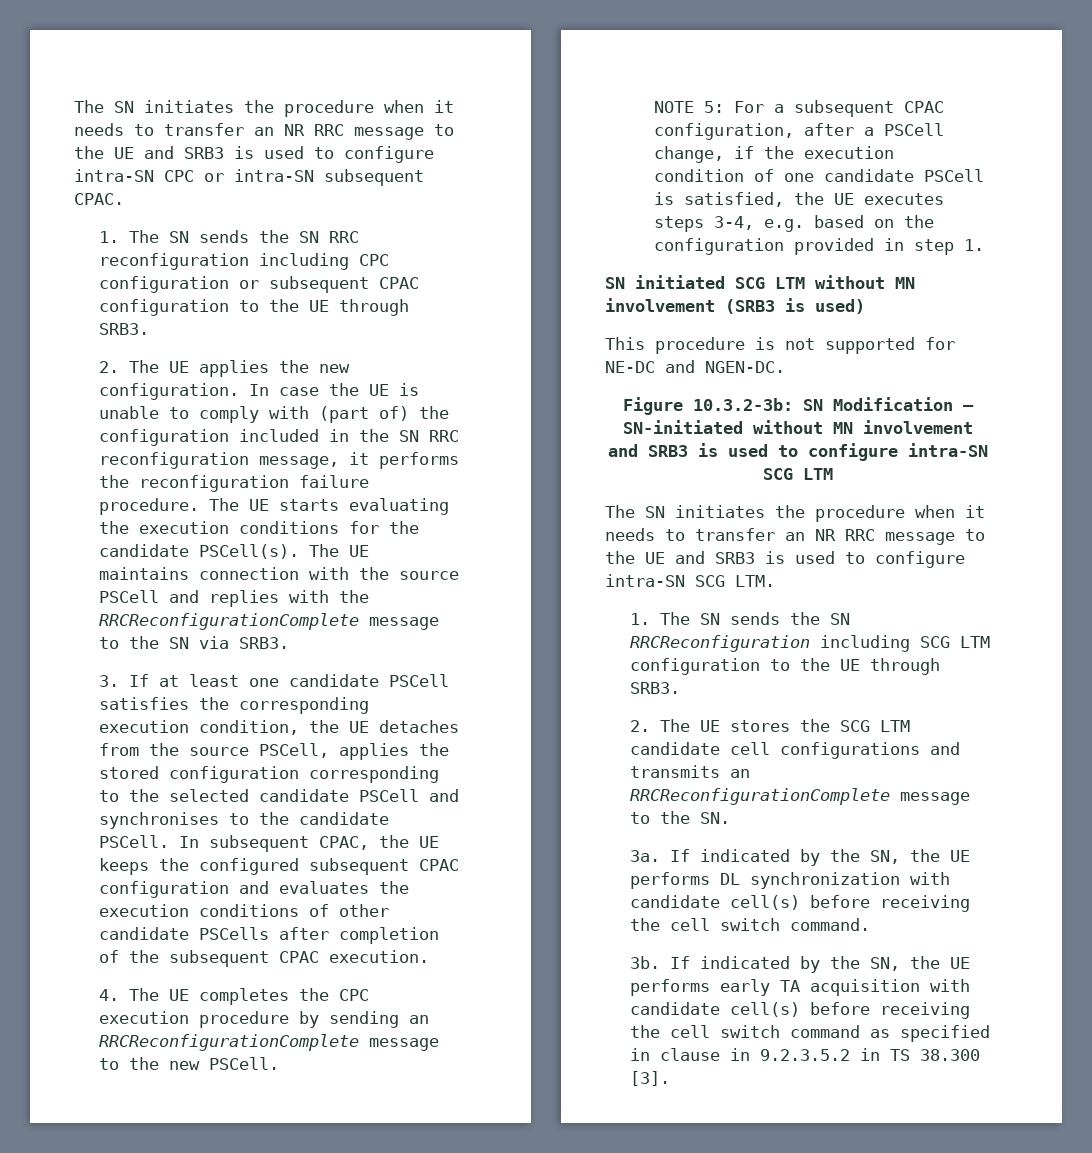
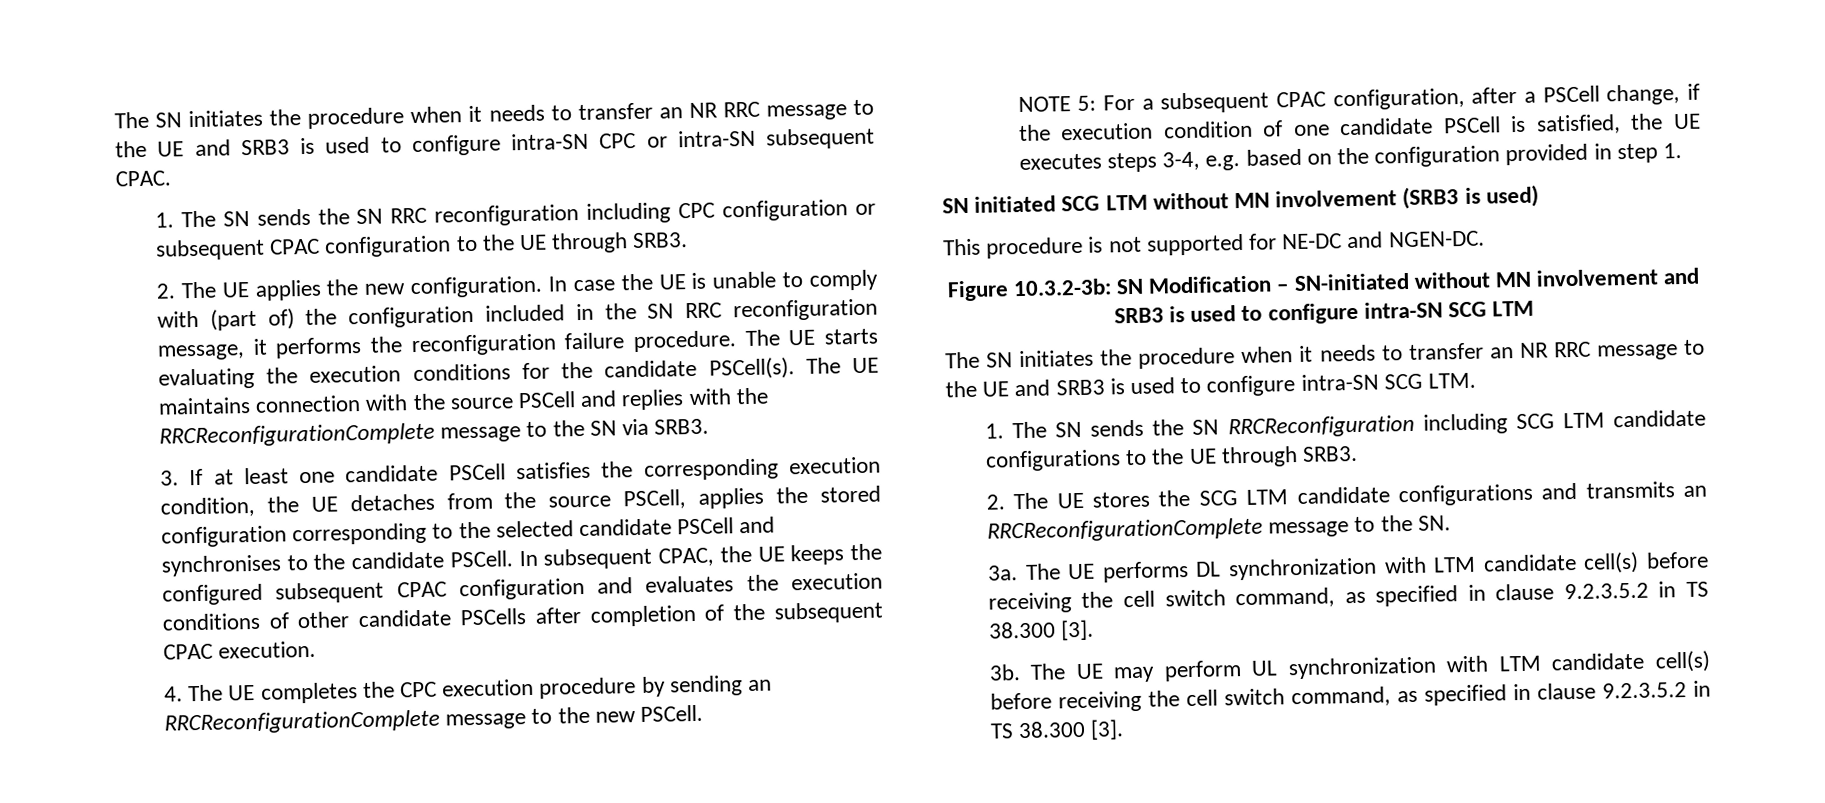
- 1. The SN sends the SN RRCReconfiguration including SCG LTM configuration to the UE through SRB3.
+ 1. The SN sends the SN RRCReconfiguration including SCG LTM candidate configurations to the UE through SRB3.
- 2. The UE stores the SCG LTM candidate cell configurations and transmits an RRCReconfigurationComplete message to the SN.
+ 2. The UE stores the SCG LTM candidate configurations and transmits an RRCReconfigurationComplete message to the SN.
- If indicated by the SN, the UE performs DL synchronization with candidate cell(s) before receiving the cell switch command.
- 3b. If indicated by the SN, the UE performs early TA acquisition with candidate cell(s) before receiving the cell switch command as specified in clause in 9.2.3.5.2 in TS 38.300 [3].
+ The UE performs DL synchronization with LTM candidate cell(s) before receiving the cell switch command, as specified in clause 9.2.3.5.2 in TS 38.300 [3].
+ 3b. The UE may perform UL synchronization with LTM candidate cell(s) before receiving the cell switch command, as specified in clause 9.2.3.5.2 in TS 38.300 [3].

